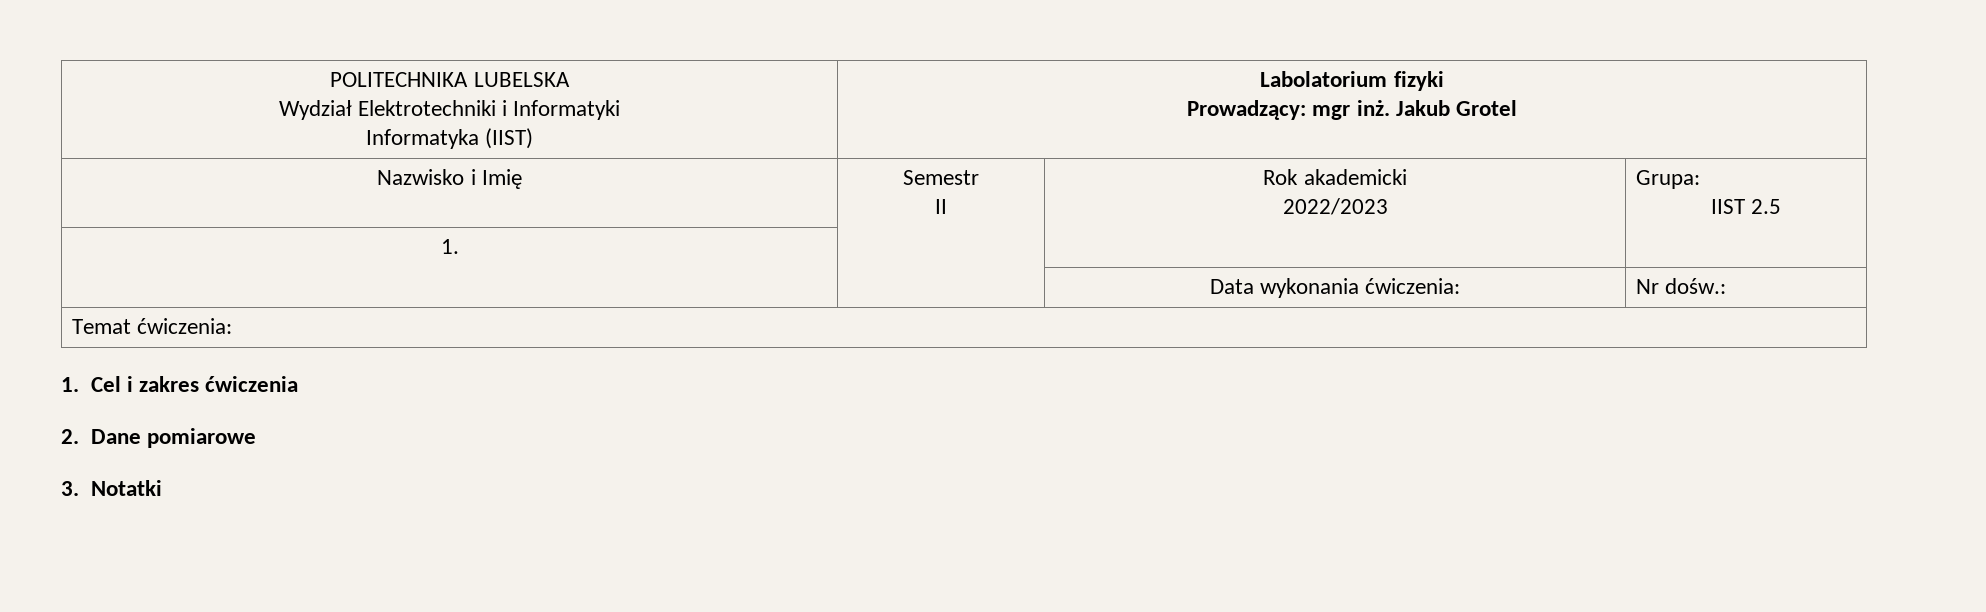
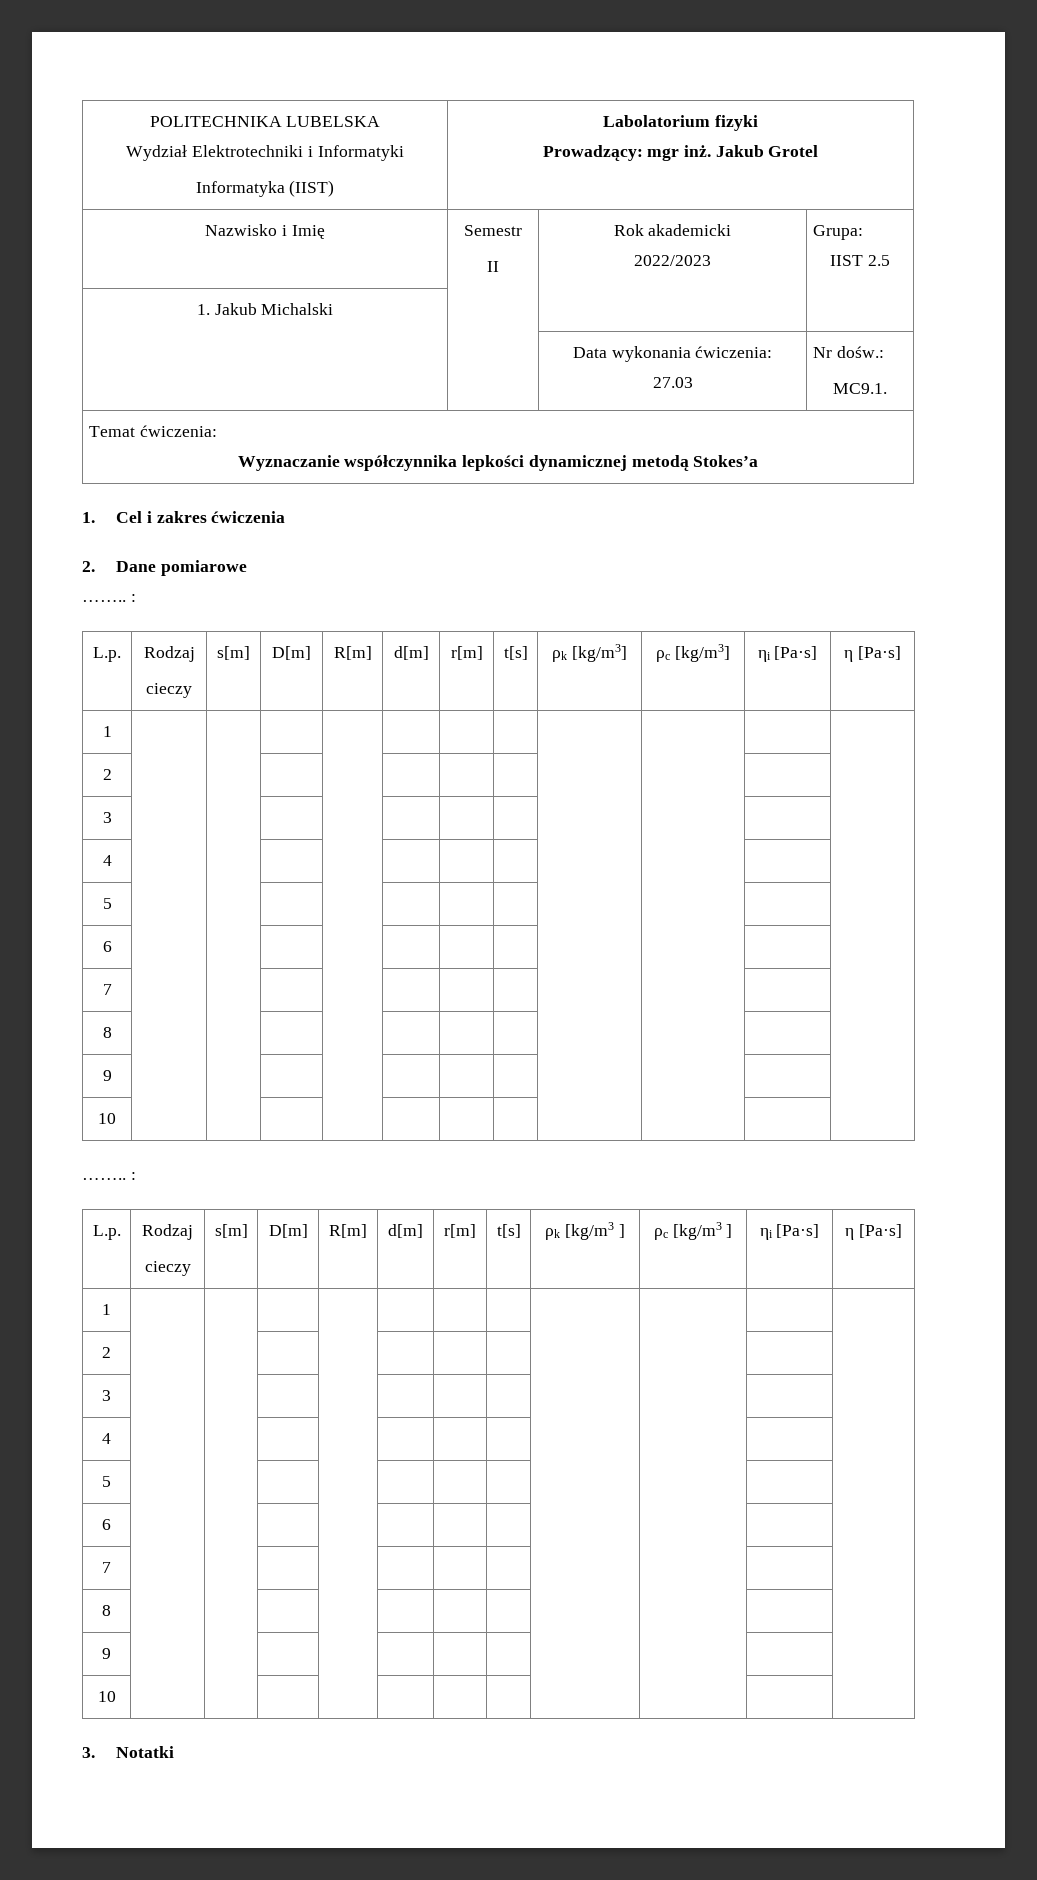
- 1. | | |
+ 1. Jakub Michalski | | |
- | | Data wykonania ćwiczenia: | Nr dośw.:
+ | | Data wykonania ćwiczenia:
+ 27.03 | Nr dośw.:
+ MC9.1.
  Temat ćwiczenia:
+ Wyznaczanie współczynnika lepkości dynamicznej metodą Stokes’a
  2. Dane pomiarowe
+ …….. :
+ L.p. | Rodzaj
+ cieczy | s[m] | D[m] | R[m] | d[m] | r[m] | t[s] | ρk [kg/m3] | ρc [kg/m3] | ηi [Pa·s] | η [Pa·s]
+ 1 | | | | | | | | | | |
+ 2 | | | | | | | | | | |
+ 3 | | | | | | | | | | |
+ 4 | | | | | | | | | | |
+ 5 | | | | | | | | | | |
+ 6 | | | | | | | | | | |
+ 7 | | | | | | | | | | |
+ 8 | | | | | | | | | | |
+ 9 | | | | | | | | | | |
+ 10 | | | | | | | | | | |
+ …….. :
+ L.p. | Rodzaj
+ cieczy | s[m] | D[m] | R[m] | d[m] | r[m] | t[s] | ρk [kg/m3 ] | ρc [kg/m3 ] | ηi [Pa·s] | η [Pa·s]
+ 1 | | | | | | | | | | |
+ 2 | | | | | | | | | | |
+ 3 | | | | | | | | | | |
+ 4 | | | | | | | | | | |
+ 5 | | | | | | | | | | |
+ 6 | | | | | | | | | | |
+ 7 | | | | | | | | | | |
+ 8 | | | | | | | | | | |
+ 9 | | | | | | | | | | |
+ 10 | | | | | | | | | | |

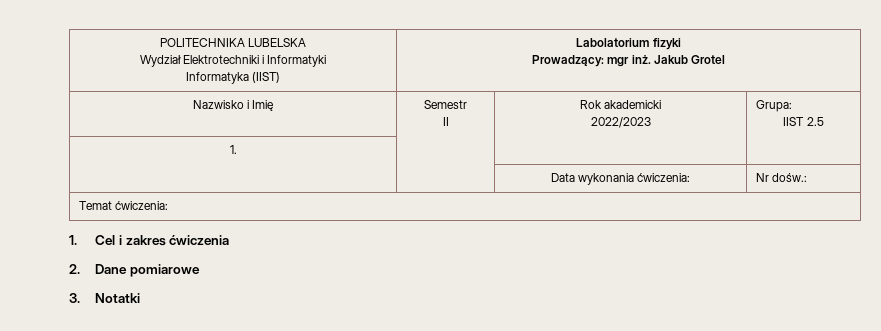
- 1. Jakub Michalski | | |
+ 1. | | |
- | | Data wykonania ćwiczenia:
- 27.03 | Nr dośw.:
- MC9.1.
+ | | Data wykonania ćwiczenia: | Nr dośw.:
  Temat ćwiczenia:
- Wyznaczanie współczynnika lepkości dynamicznej metodą Stokes’a
  2. Dane pomiarowe
- …….. :
- L.p. | Rodzaj
- cieczy | s[m] | D[m] | R[m] | d[m] | r[m] | t[s] | ρk [kg/m3] | ρc [kg/m3] | ηi [Pa·s] | η [Pa·s]
- 1 | | | | | | | | | | |
- 2 | | | | | | | | | | |
- 3 | | | | | | | | | | |
- 4 | | | | | | | | | | |
- 5 | | | | | | | | | | |
- 6 | | | | | | | | | | |
- 7 | | | | | | | | | | |
- 8 | | | | | | | | | | |
- 9 | | | | | | | | | | |
- 10 | | | | | | | | | | |
- …….. :
- L.p. | Rodzaj
- cieczy | s[m] | D[m] | R[m] | d[m] | r[m] | t[s] | ρk [kg/m3 ] | ρc [kg/m3 ] | ηi [Pa·s] | η [Pa·s]
- 1 | | | | | | | | | | |
- 2 | | | | | | | | | | |
- 3 | | | | | | | | | | |
- 4 | | | | | | | | | | |
- 5 | | | | | | | | | | |
- 6 | | | | | | | | | | |
- 7 | | | | | | | | | | |
- 8 | | | | | | | | | | |
- 9 | | | | | | | | | | |
- 10 | | | | | | | | | | |

